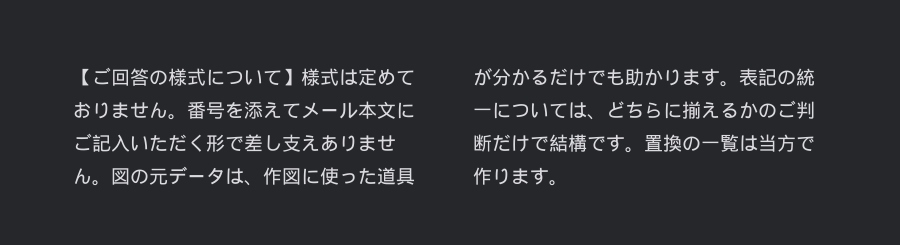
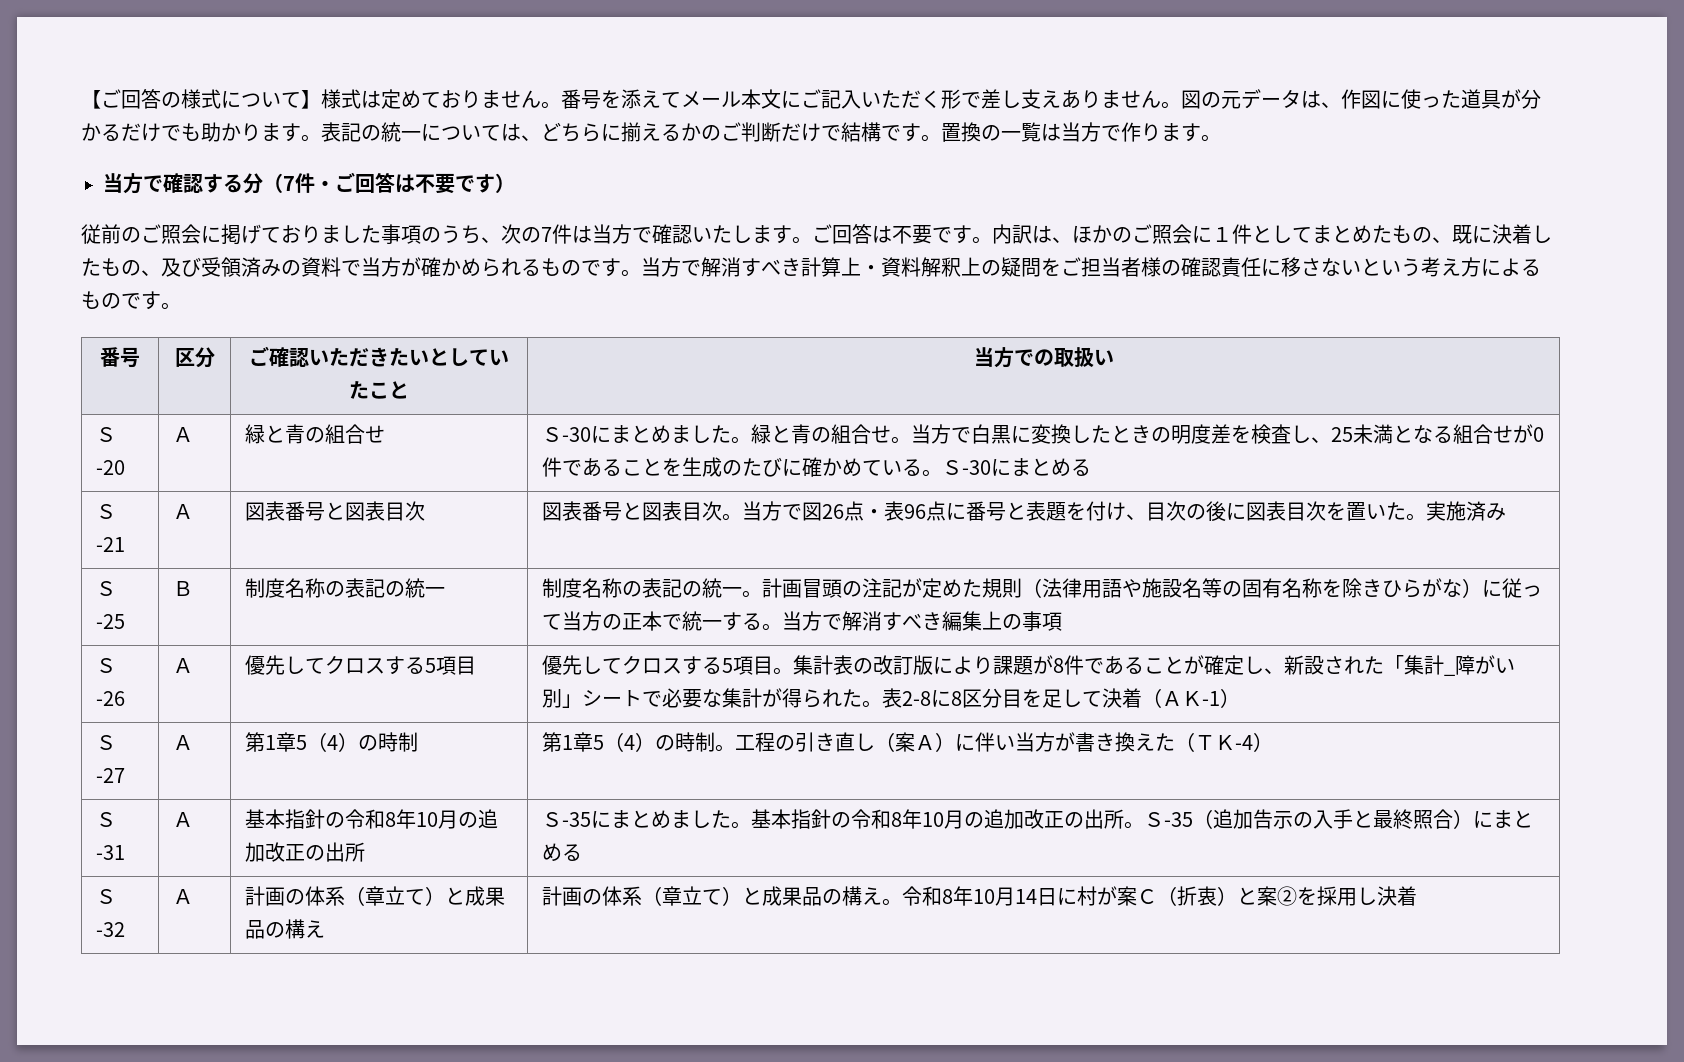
+ 当方で確認する分（7件・ご回答は不要です）
+ 従前のご照会に掲げておりました事項のうち、次の7件は当方で確認いたします。ご回答は不要です。内訳は、ほかのご照会に１件としてまとめたもの、既に決着したもの、及び受領済みの資料で当方が確かめられるものです。当方で解消すべき計算上・資料解釈上の疑問をご担当者様の確認責任に移さないという考え方によるものです。
+ 番号 | 区分 | ご確認いただきたいとしていたこと | 当方での取扱い
+ Ｓ-20 | Ａ | 緑と青の組合せ | Ｓ-30にまとめました。緑と青の組合せ。当方で白黒に変換したときの明度差を検査し、25未満となる組合せが0件であることを生成のたびに確かめている。Ｓ-30にまとめる
+ Ｓ-21 | Ａ | 図表番号と図表目次 | 図表番号と図表目次。当方で図26点・表96点に番号と表題を付け、目次の後に図表目次を置いた。実施済み
+ Ｓ-25 | Ｂ | 制度名称の表記の統一 | 制度名称の表記の統一。計画冒頭の注記が定めた規則（法律用語や施設名等の固有名称を除きひらがな）に従って当方の正本で統一する。当方で解消すべき編集上の事項
+ Ｓ-26 | Ａ | 優先してクロスする5項目 | 優先してクロスする5項目。集計表の改訂版により課題が8件であることが確定し、新設された「集計_障がい別」シートで必要な集計が得られた。表2-8に8区分目を足して決着（ＡＫ-1）
+ Ｓ-27 | Ａ | 第1章5（4）の時制 | 第1章5（4）の時制。工程の引き直し（案Ａ）に伴い当方が書き換えた（ＴＫ-4）
+ Ｓ-31 | Ａ | 基本指針の令和8年10月の追加改正の出所 | Ｓ-35にまとめました。基本指針の令和8年10月の追加改正の出所。Ｓ-35（追加告示の入手と最終照合）にまとめる
+ Ｓ-32 | Ａ | 計画の体系（章立て）と成果品の構え | 計画の体系（章立て）と成果品の構え。令和8年10月14日に村が案Ｃ（折衷）と案②を採用し決着

